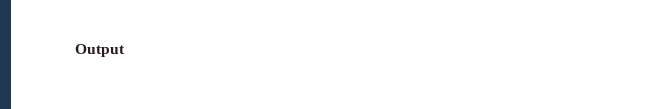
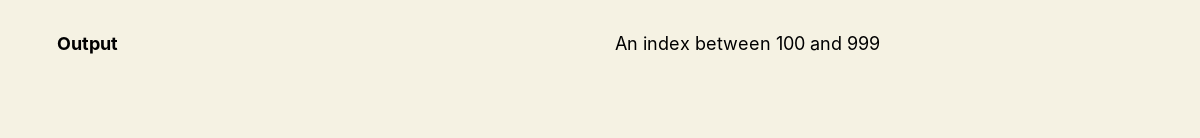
+ An index between 100 and 999

